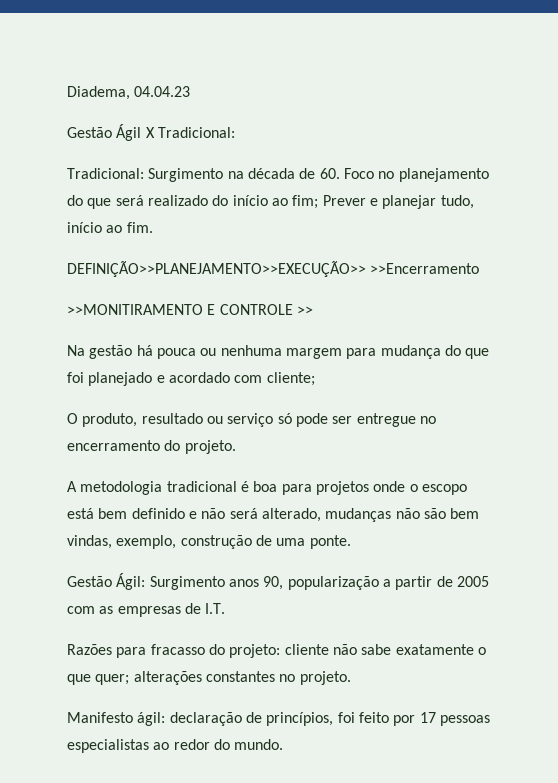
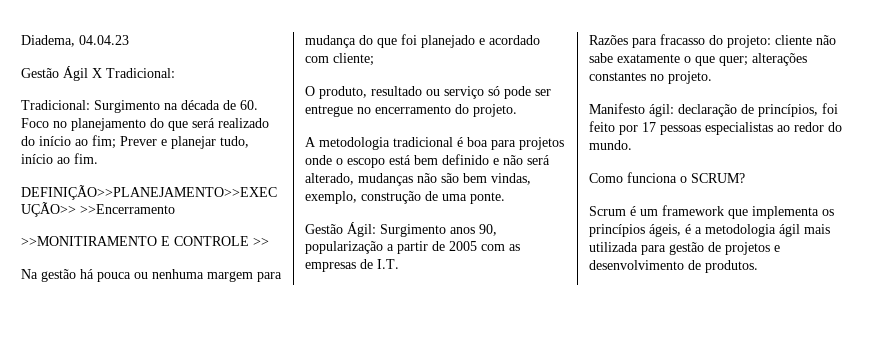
+ Como funciona o SCRUM?
+ Scrum é um framework que implementa os princípios ágeis, é a metodologia ágil mais utilizada para gestão de projetos e desenvolvimento de produtos.

